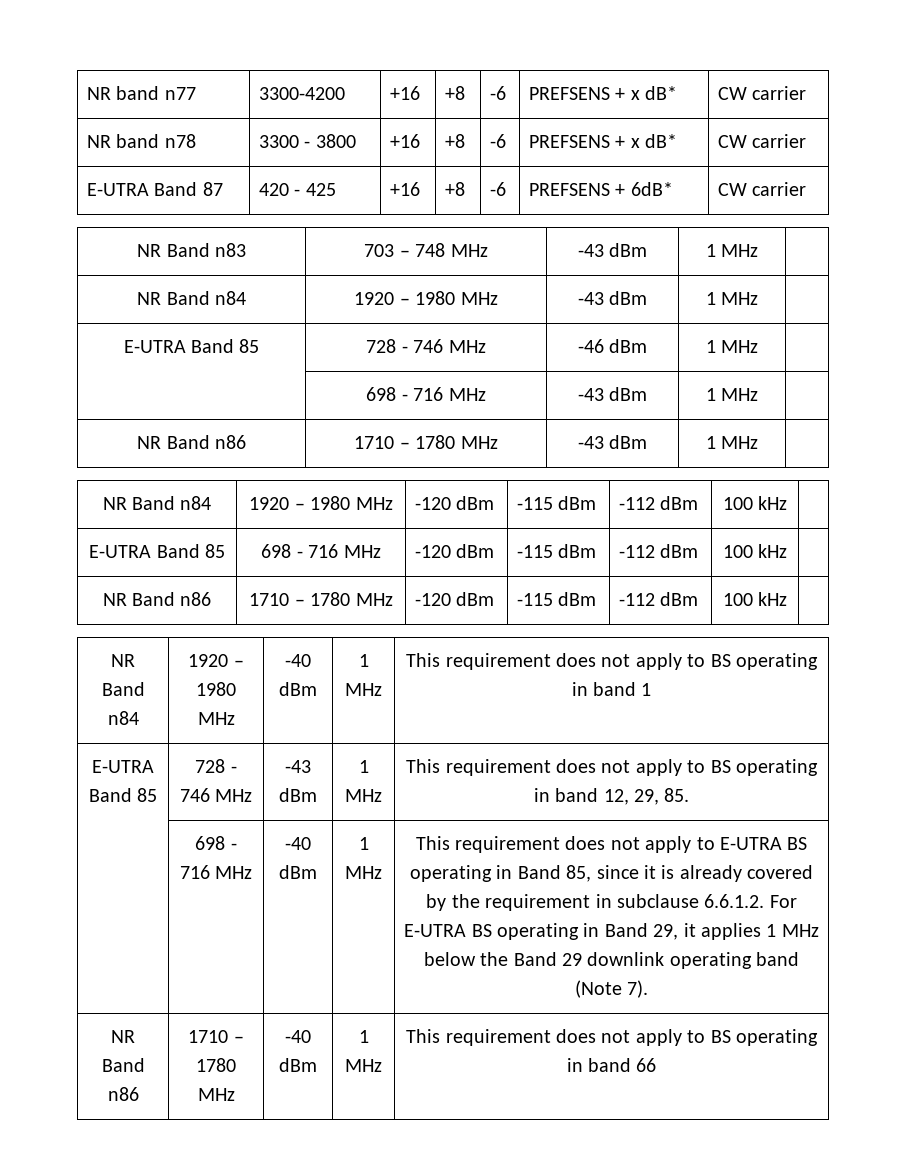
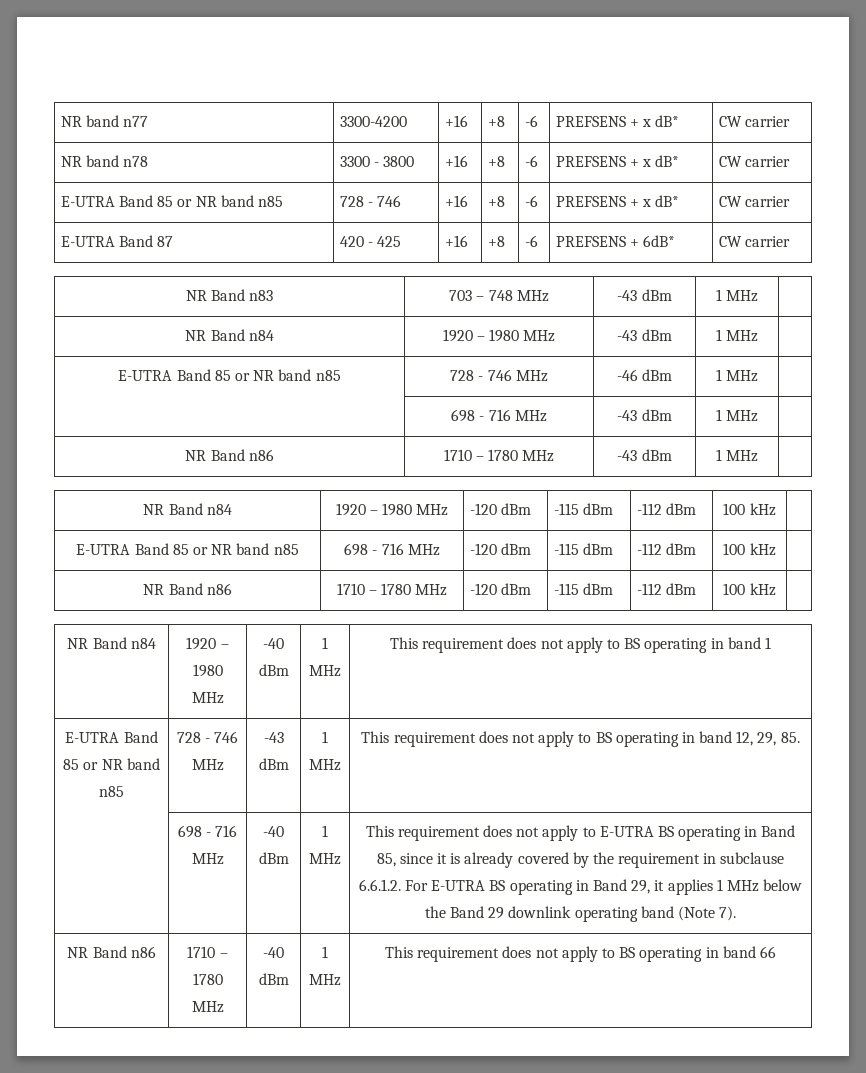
+ E-UTRA Band 85 or NR band n85 | 728 - 746 | +16 | +8 | -6 | PREFSENS + x dB* | CW carrier
- E-UTRA Band 85 | 728 - 746 MHz | -46 dBm | 1 MHz |
+ E-UTRA Band 85 or NR band n85 | 728 - 746 MHz | -46 dBm | 1 MHz |
- E-UTRA Band 85 | 698 - 716 MHz | -120 dBm | -115 dBm | -112 dBm | 100 kHz |
+ E-UTRA Band 85 or NR band n85 | 698 - 716 MHz | -120 dBm | -115 dBm | -112 dBm | 100 kHz |
- E-UTRA Band 85 | 728 - 746 MHz | -43 dBm | 1 MHz | This requirement does not apply to BS operating in band 12, 29, 85.
+ E-UTRA Band 85 or NR band n85 | 728 - 746 MHz | -43 dBm | 1 MHz | This requirement does not apply to BS operating in band 12, 29, 85.

